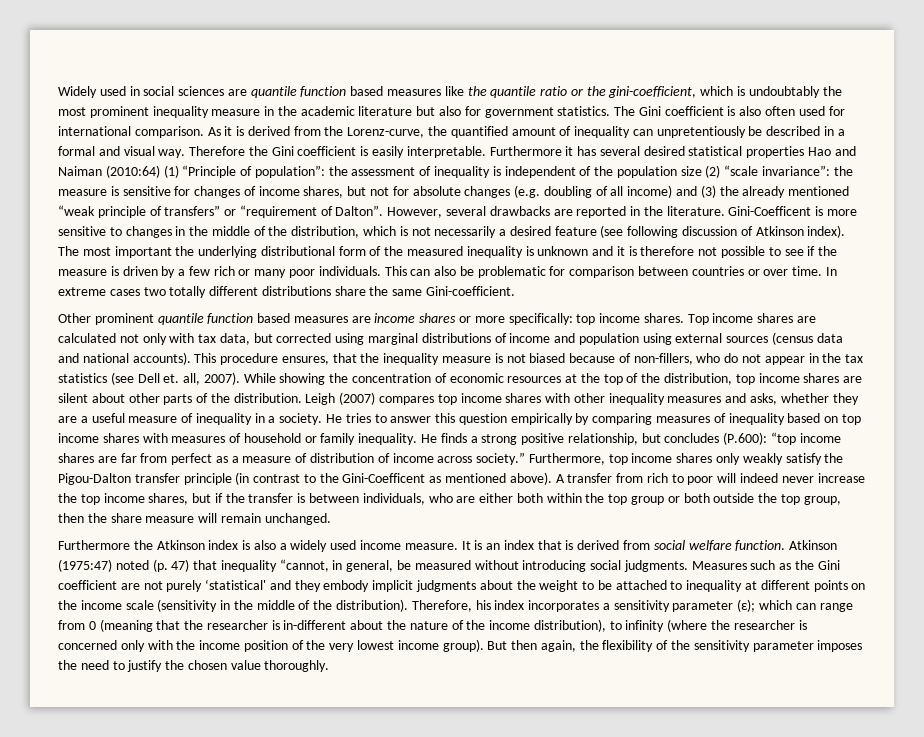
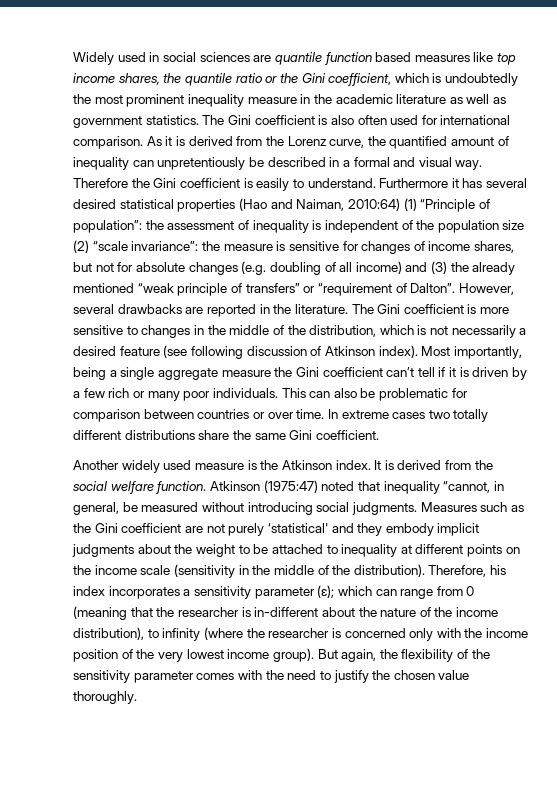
- Widely used in social sciences are quantile function based measures like the quantile ratio or the gini-coefficient, which is undoubtably the most prominent inequality measure in the academic literature but also for government statistics.
+ Widely used in social sciences are quantile function based measures like top income shares, the quantile ratio or the Gini coefficient, which is undoubtedly the most prominent inequality measure in the academic literature as well as government statistics.
- As it is derived from the Lorenz-curve, the quantified amount of inequality can unpretentiously be described in a formal and visual way.
+ As it is derived from the Lorenz curve, the quantified amount of inequality can unpretentiously be described in a formal and visual way.
- Therefore the Gini coefficient is easily interpretable.
+ Therefore the Gini coefficient is easily to understand.
- Furthermore it has several desired statistical properties Hao and Naiman (2010:64) (1) “Principle of population”: the assessment of inequality is independent of the population size (2) “scale invariance”: the measure is sensitive for changes of income shares, but not for absolute changes (e.g. doubling of all income) and (3) the already mentioned “weak principle of transfers” or “requirement of Dalton”.
+ Furthermore it has several desired statistical properties (Hao and Naiman, 2010:64) (1) “Principle of population”: the assessment of inequality is independent of the population size (2) “scale invariance”: the measure is sensitive for changes of income shares, but not for absolute changes (e.g. doubling of all income) and (3) the already mentioned “weak principle of transfers” or “requirement of Dalton”.
- Gini-Coefficent is more sensitive to changes in the middle of the distribution, which is not necessarily a desired feature (see following discussion of Atkinson index).
+ The Gini coefficient is more sensitive to changes in the middle of the distribution, which is not necessarily a desired feature (see following discussion of Atkinson index).
- The most important the underlying distributional form of the measured inequality is unknown and it is therefore not possible to see if the measure is driven by a few rich or many poor individuals.
+ Most importantly, being a single aggregate measure the Gini coefficient can’t tell if it is driven by a few rich or many poor individuals.
- In extreme cases two totally different distributions share the same Gini-coefficient.
- Other prominent quantile function based measures are income shares or more specifically: top income shares. Top income shares are calculated not only with tax data, but corrected using marginal distributions of income and population using external sources (census data and national accounts). This procedure ensures, that the inequality measure is not biased because of non-fillers, who do not appear in the tax statistics (see Dell et. all, 2007). While showing the concentration of economic resources at the top of the distribution, top income shares are silent about other parts of the distribution. Leigh (2007) compares top income shares with other inequality measures and asks, whether they are a useful measure of inequality in a society. He tries to answer this question empirically by comparing measures of inequality based on top income shares with measures of household or family inequality. He finds a strong positive relationship, but concludes (P.600): “top income shares are far from perfect as a measure of distribution of income across society.” Furthermore, top income shares only weakly satisfy the Pigou-Dalton transfer principle (in contrast to the Gini-Coefficent as mentioned above). A transfer from rich to poor will indeed never increase the top income shares, but if the transfer is between individuals, who are either both within the top group or both outside the top group, then the share measure will remain unchanged.
- Furthermore the Atkinson index is also a widely used income measure. It is an index that is derived from social welfare function.
+ In extreme cases two totally different distributions share the same Gini coefficient.
+ Another widely used measure is the Atkinson index. It is derived from the social welfare function.
- Atkinson (1975:47) noted (p. 47) that inequality “cannot, in general, be measured without introducing social judgments.
+ Atkinson (1975:47) noted that inequality “cannot, in general, be measured without introducing social judgments.
- But then again, the flexibility of the sensitivity parameter imposes the need to justify the chosen value thoroughly.
+ But again, the flexibility of the sensitivity parameter comes with the need to justify the chosen value thoroughly.

